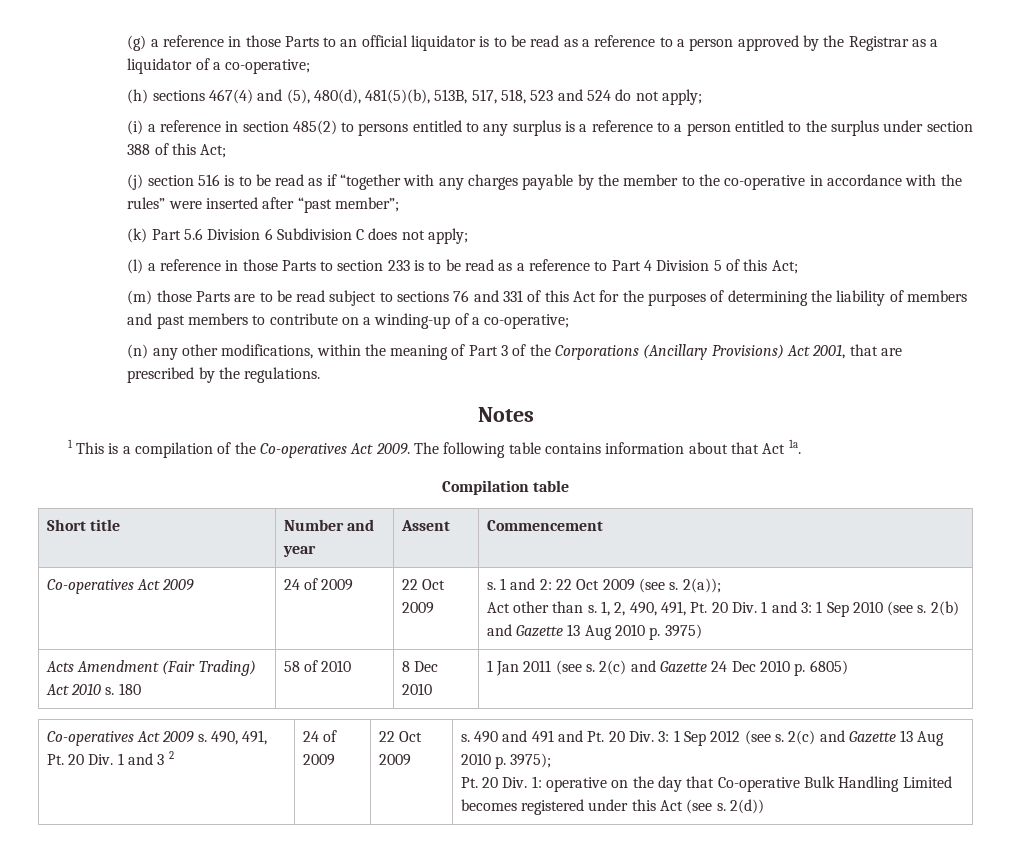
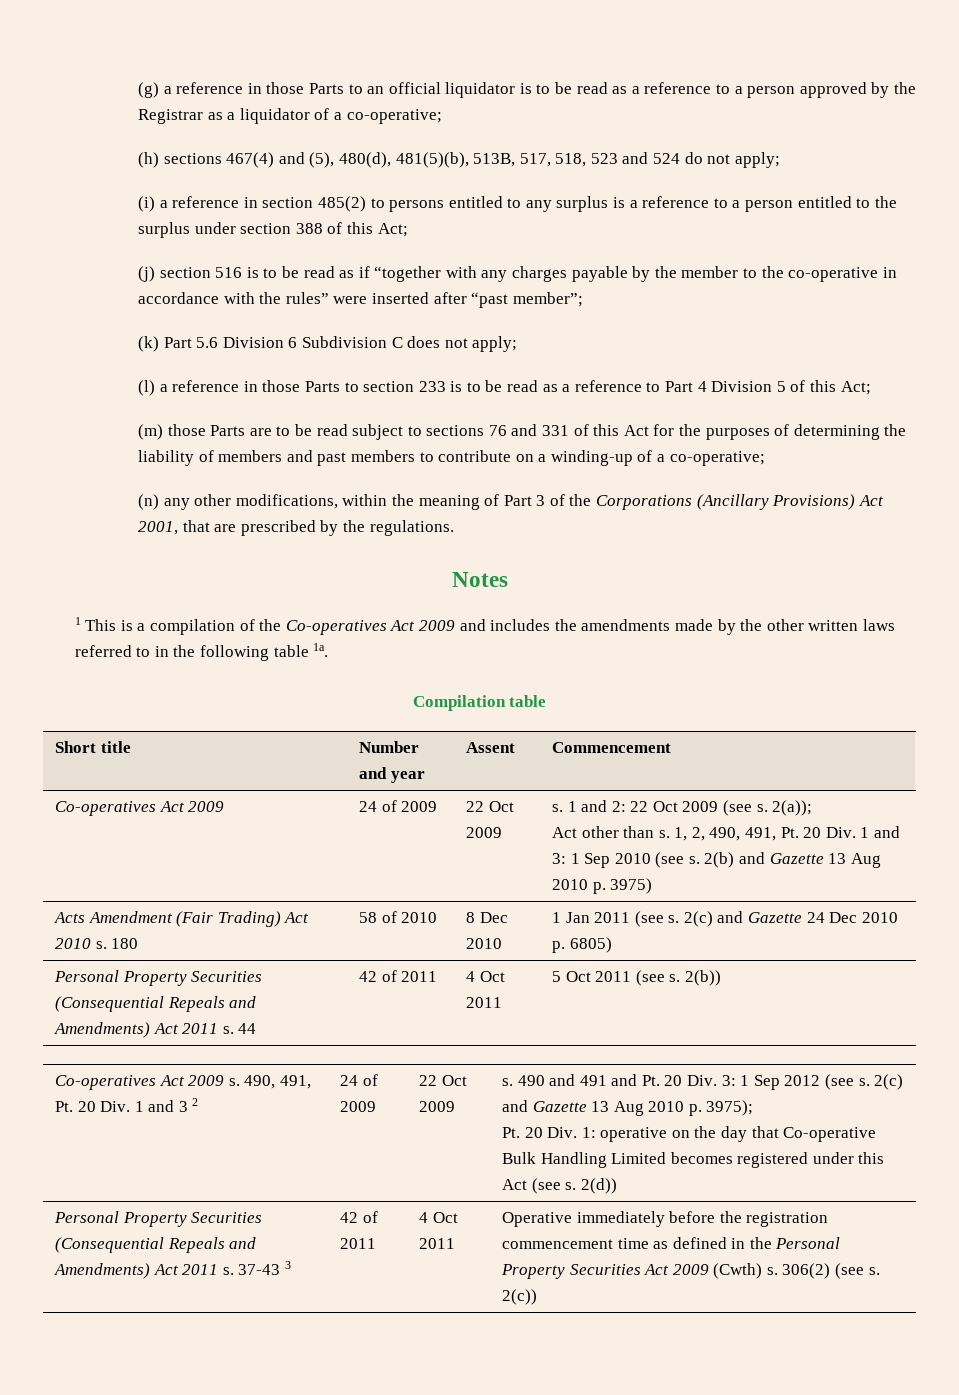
- 1 This is a compilation of the Co-operatives Act 2009. The following table contains information about that Act 1a.
+ 1 This is a compilation of the Co-operatives Act 2009 and includes the amendments made by the other written laws referred to in the following table 1a.
+ Personal Property Securities (Consequential Repeals and Amendments) Act 2011 s. 44 | 42 of 2011 | 4 Oct 2011 | 5 Oct 2011 (see s. 2(b))
+ Personal Property Securities (Consequential Repeals and Amendments) Act 2011 s. 37-43 3 | 42 of 2011 | 4 Oct 2011 | Operative immediately before the registration commencement time as defined in the Personal Property Securities Act 2009 (Cwth) s. 306(2) (see s. 2(c))

